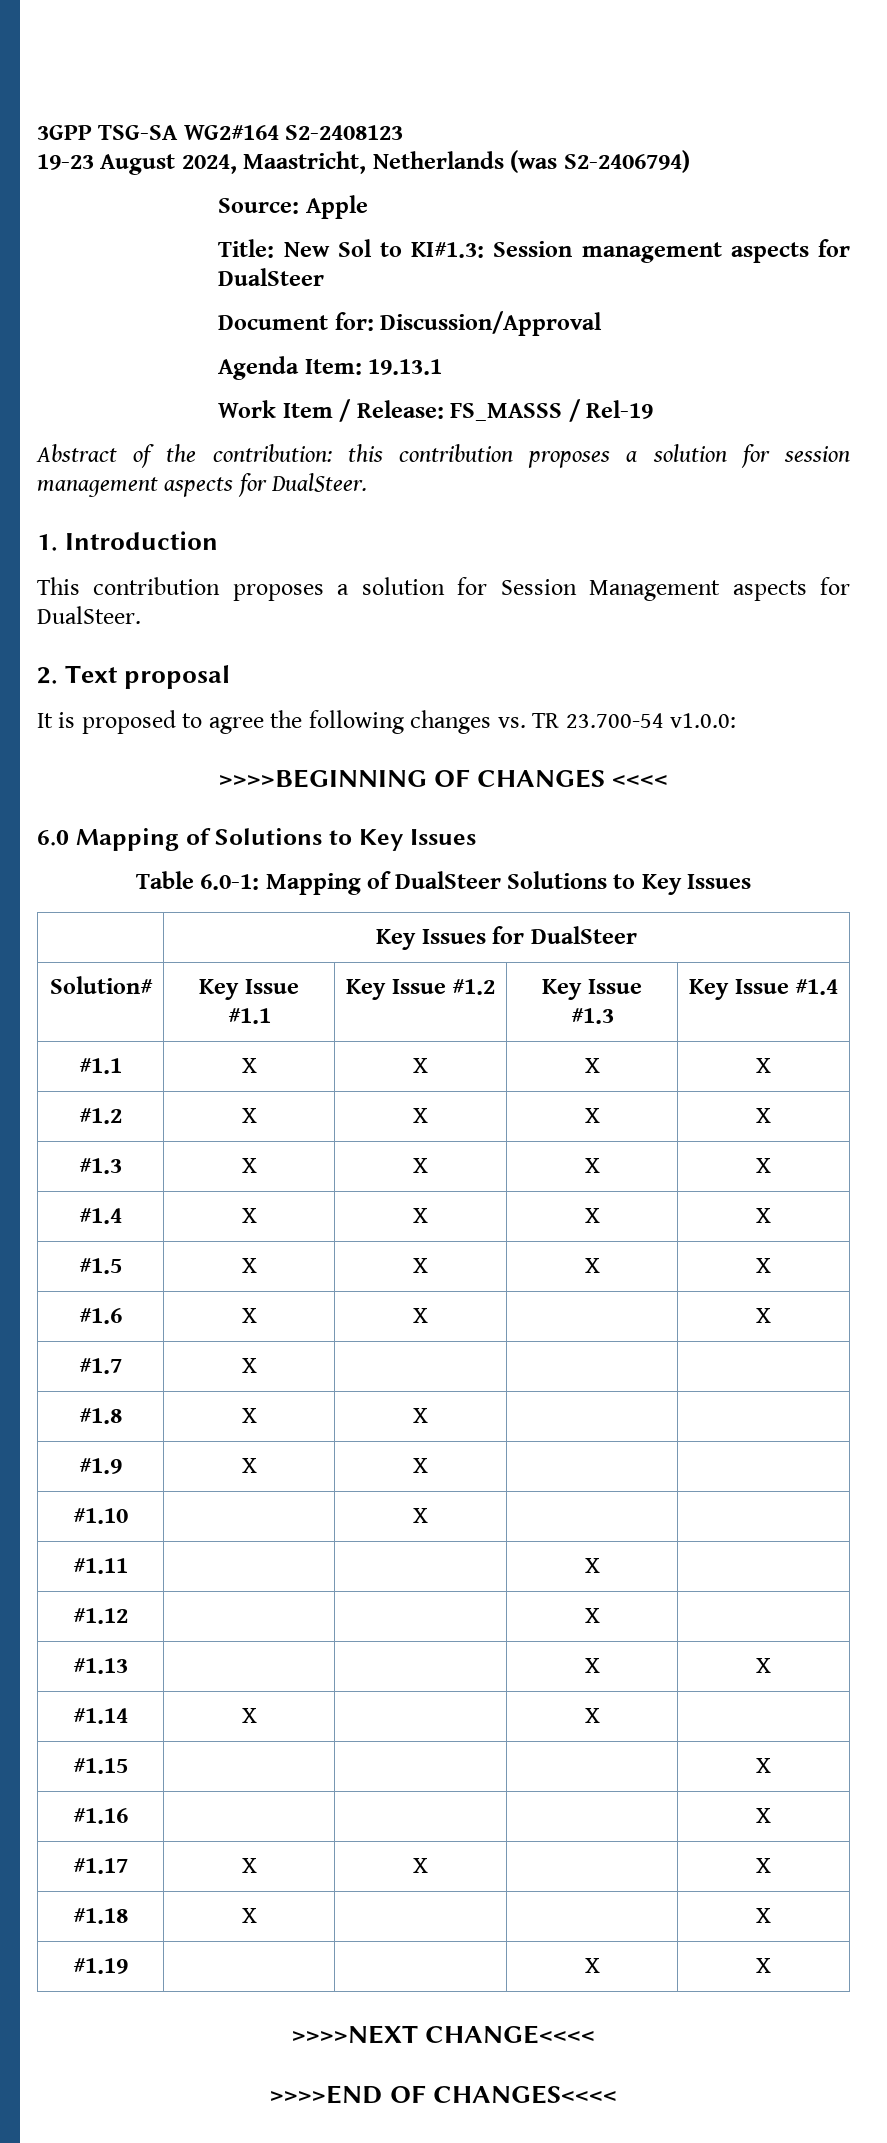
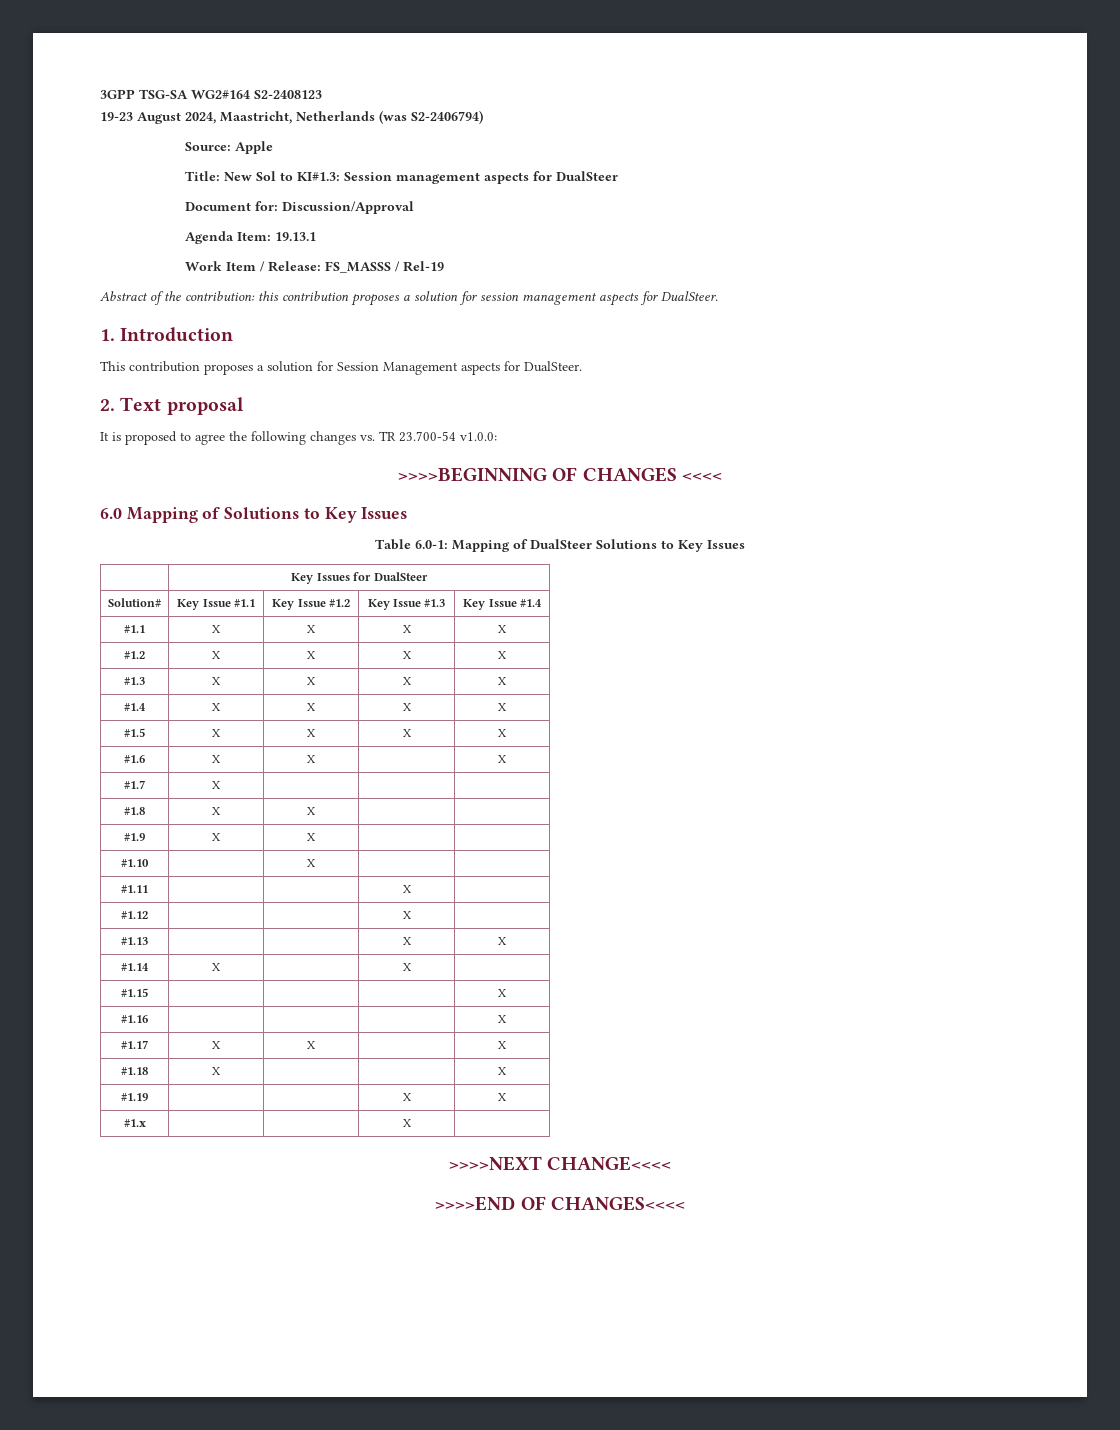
+ #1.x | | | X |

